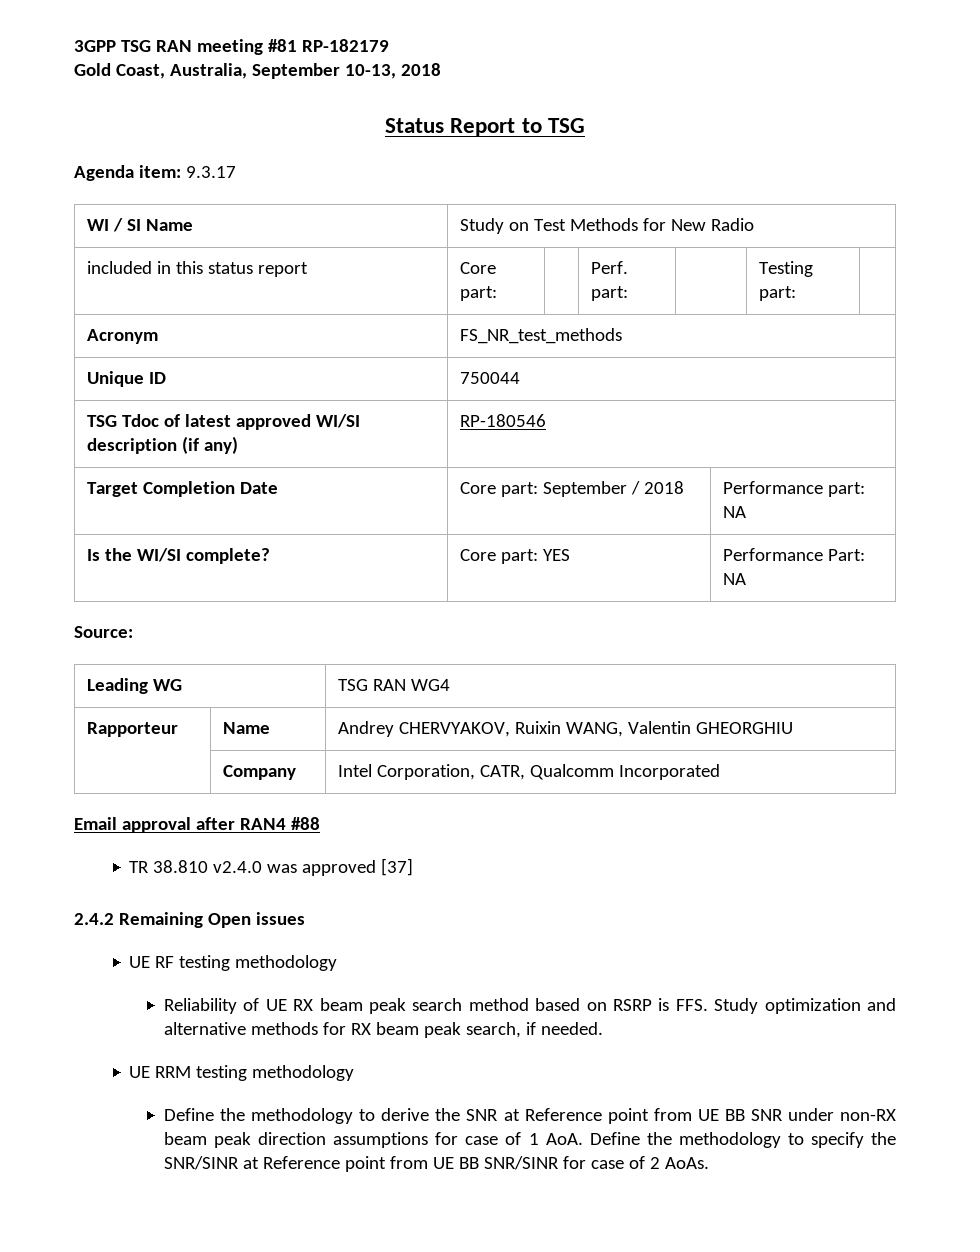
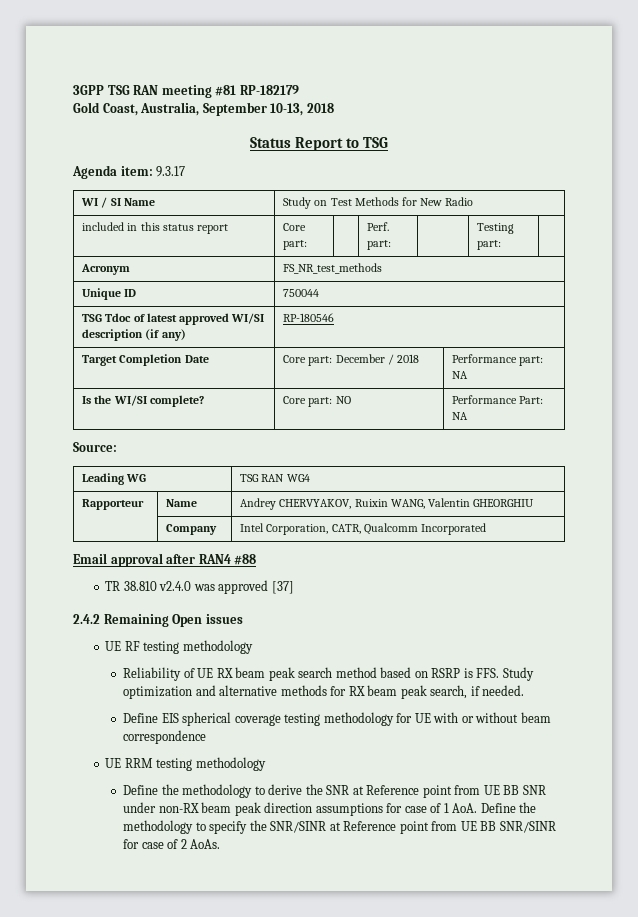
- Target Completion Date | Core part: September / 2018 | Performance part: NA
+ Target Completion Date | Core part: December / 2018 | Performance part: NA
- Is the WI/SI complete? | Core part: YES | Performance Part: NA
+ Is the WI/SI complete? | Core part: NO | Performance Part: NA
+ Define EIS spherical coverage testing methodology for UE with or without beam correspondence

